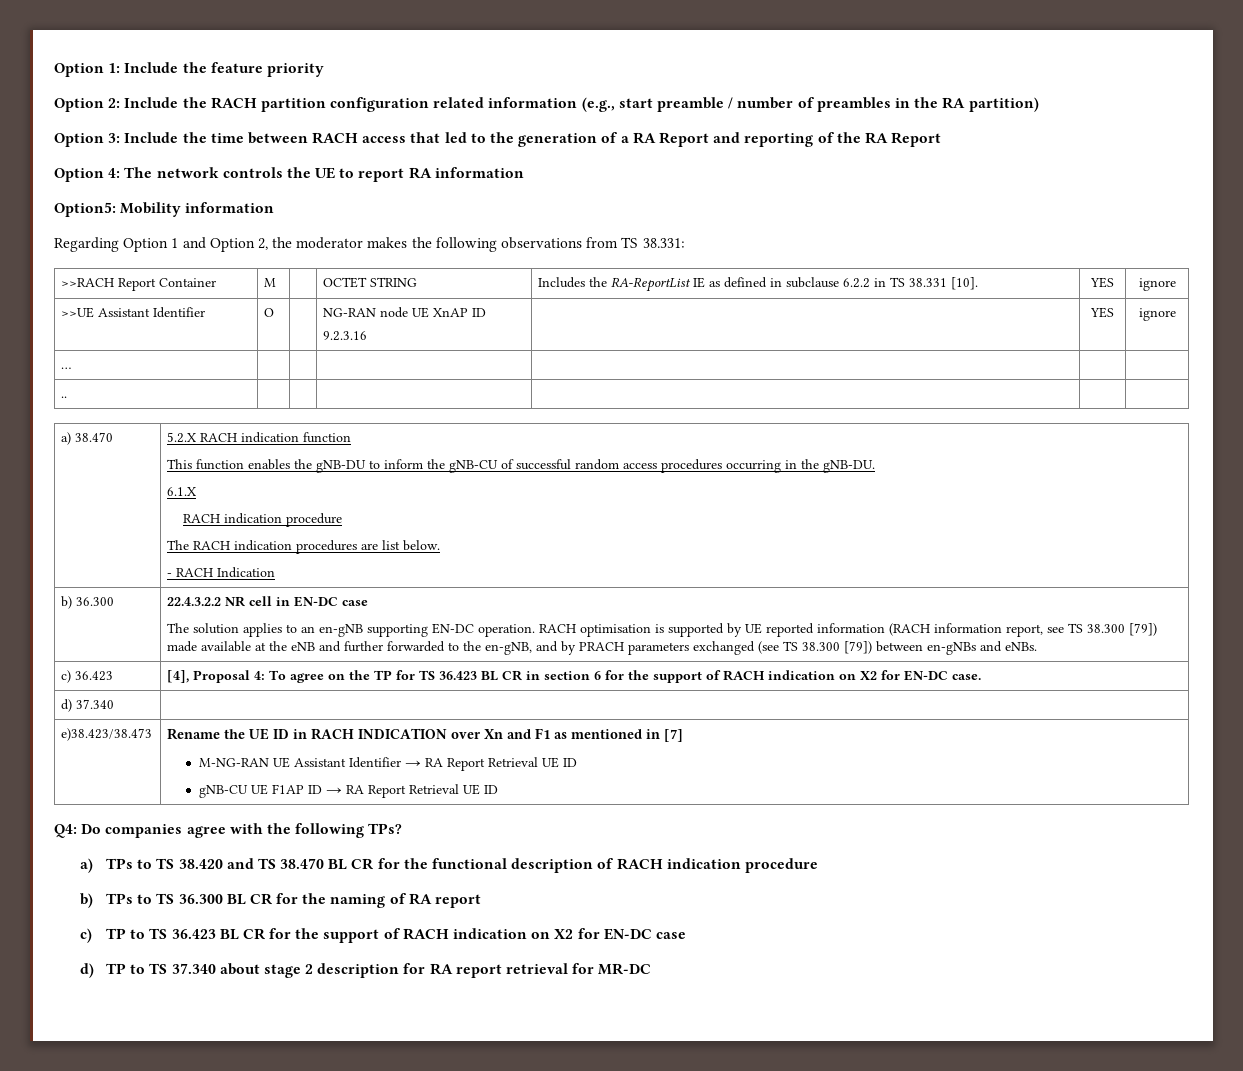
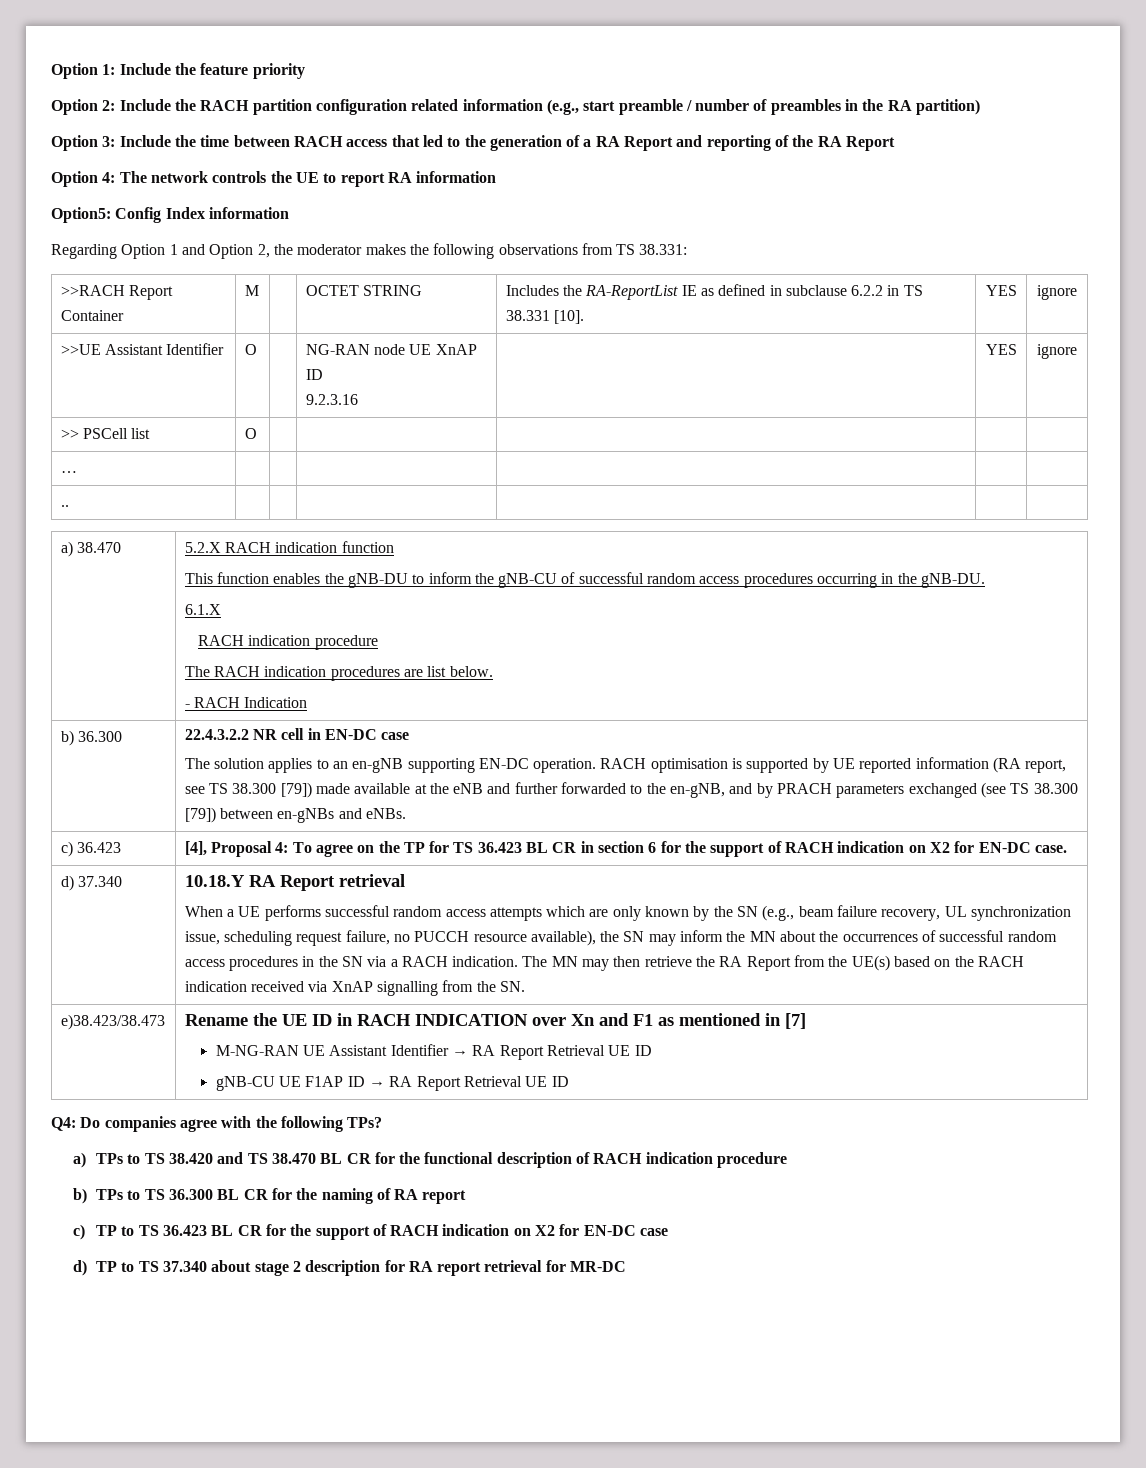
- Option5: Mobility information
+ Option5: Config Index information
+ >> PSCell list | O | | | | |
- RACH optimisation is supported by UE reported information (RACH information report, see TS 38.300 [79]) made available at the eNB and further forwarded to the en-gNB, and by PRACH parameters exchanged (see TS 38.300 [79]) between en-gNBs and eNBs.
+ RACH optimisation is supported by UE reported information (RA report, see TS 38.300 [79]) made available at the eNB and further forwarded to the en-gNB, and by PRACH parameters exchanged (see TS 38.300 [79]) between en-gNBs and eNBs.
+ 10.18.Y RA Report retrieval
+ When a UE performs successful random access attempts which are only known by the SN (e.g., beam failure recovery, UL synchronization issue, scheduling request failure, no PUCCH resource available), the SN may inform the MN about the occurrences of successful random access procedures in the SN via a RACH indication. The MN may then retrieve the RA Report from the UE(s) based on the RACH indication received via XnAP signalling from the SN.

